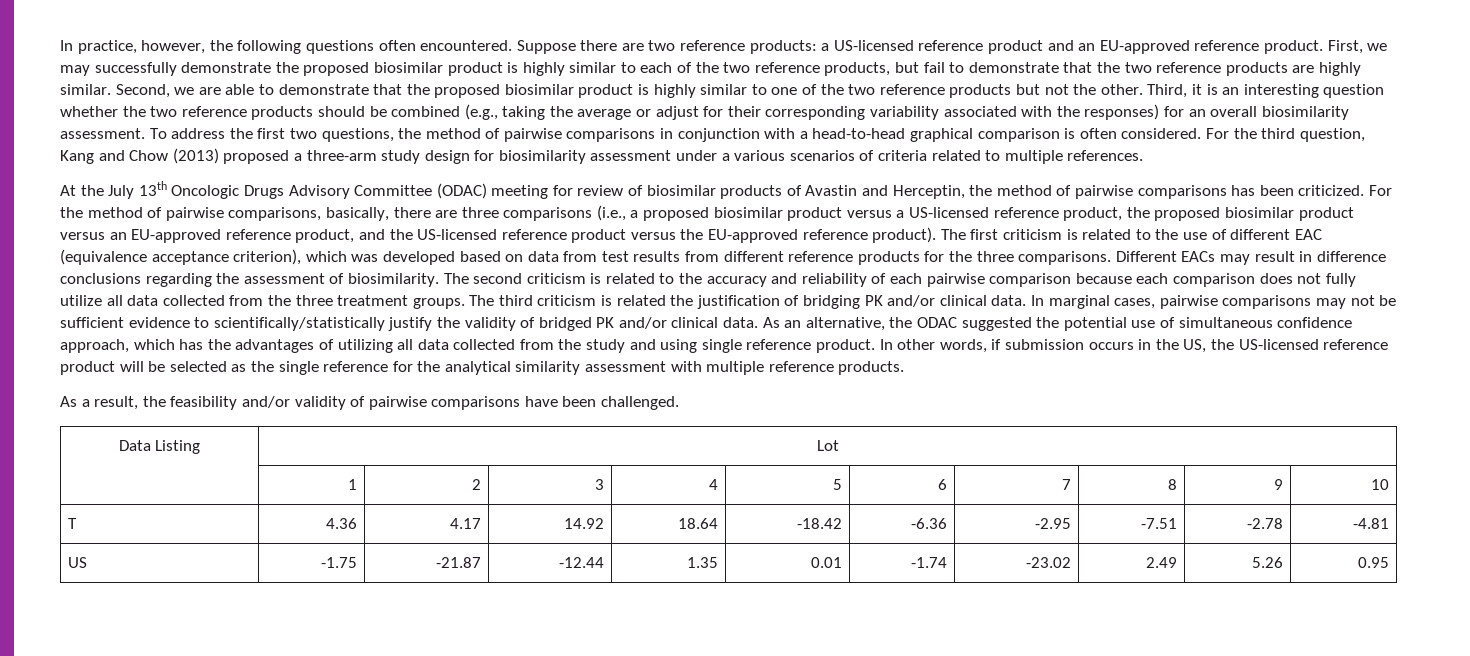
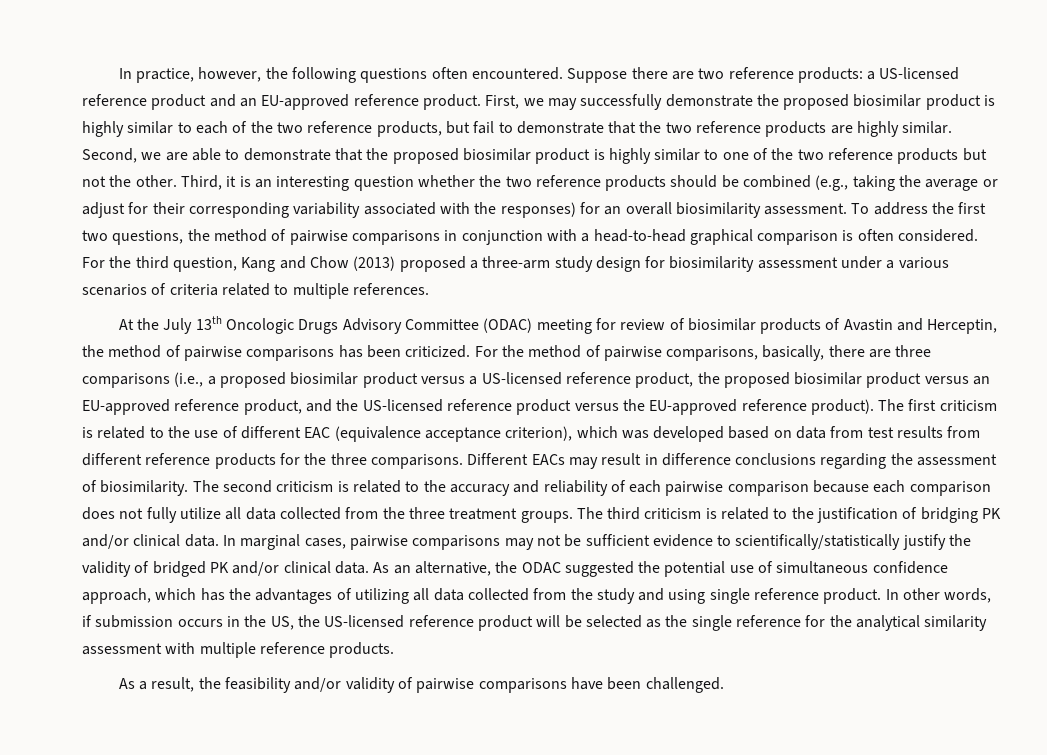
- The third criticism is related the justification of bridging PK and/or clinical data.
+ The third criticism is related to the justification of bridging PK and/or clinical data.
- Data Listing | Lot
- | 1 | 2 | 3 | 4 | 5 | 6 | 7 | 8 | 9 | 10
- T | 4.36 | 4.17 | 14.92 | 18.64 | -18.42 | -6.36 | -2.95 | -7.51 | -2.78 | -4.81
- US | -1.75 | -21.87 | -12.44 | 1.35 | 0.01 | -1.74 | -23.02 | 2.49 | 5.26 | 0.95

